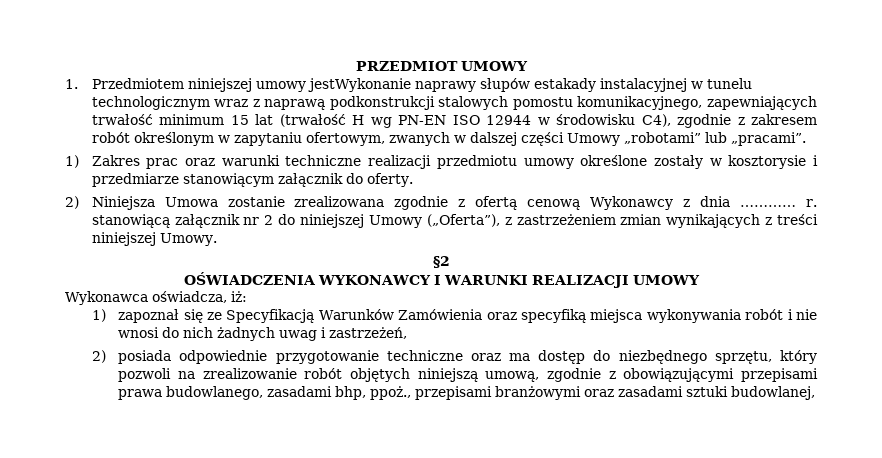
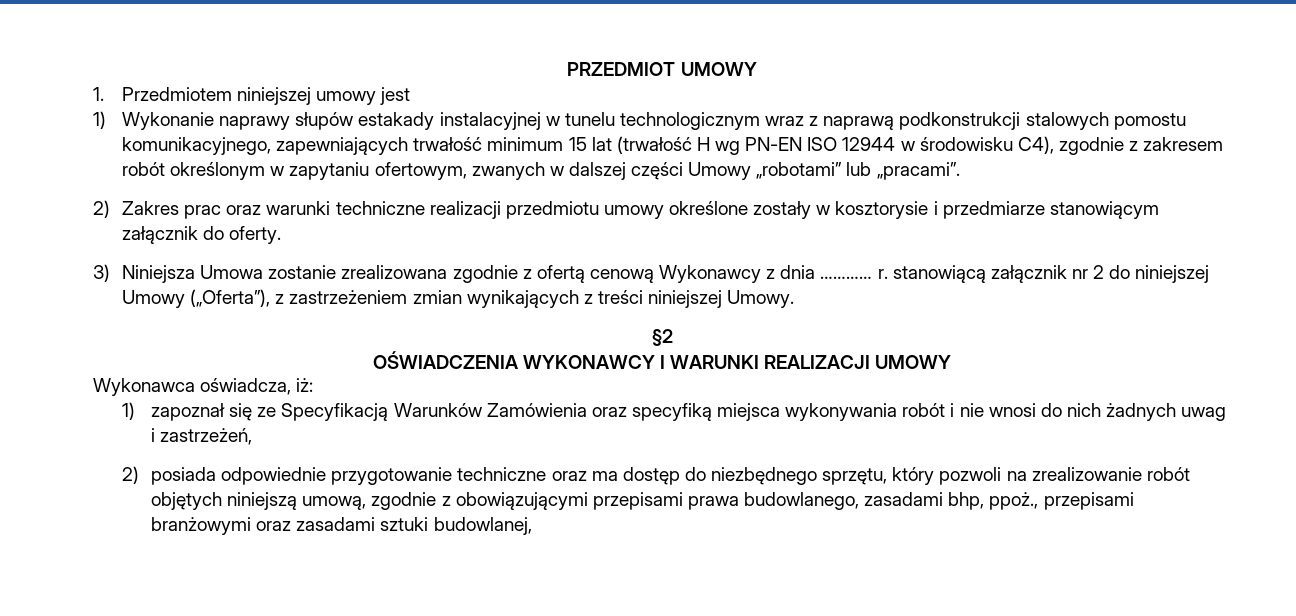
- 1. Przedmiotem niniejszej umowy jestWykonanie naprawy słupów estakady instalacyjnej w tunelu technologicznym wraz z naprawą podkonstrukcji stalowych pomostu komunikacyjnego, zapewniających trwałość minimum 15 lat (trwałość H wg PN-EN ISO 12944 w środowisku C4), zgodnie z zakresem robót określonym w zapytaniu ofertowym, zwanych w dalszej części Umowy „robotami” lub „pracami”.
+ 1. Przedmiotem niniejszej umowy jest
+ 1) Wykonanie naprawy słupów estakady instalacyjnej w tunelu technologicznym wraz z naprawą podkonstrukcji stalowych pomostu komunikacyjnego, zapewniających trwałość minimum 15 lat (trwałość H wg PN-EN ISO 12944 w środowisku C4), zgodnie z zakresem robót określonym w zapytaniu ofertowym, zwanych w dalszej części Umowy „robotami” lub „pracami”.
- 1) Zakres prac oraz warunki techniczne realizacji przedmiotu umowy określone zostały w kosztorysie i przedmiarze stanowiącym załącznik do oferty.
+ 2) Zakres prac oraz warunki techniczne realizacji przedmiotu umowy określone zostały w kosztorysie i przedmiarze stanowiącym załącznik do oferty.
- 2) Niniejsza Umowa zostanie zrealizowana zgodnie z ofertą cenową Wykonawcy z dnia ………… r. stanowiącą załącznik nr 2 do niniejszej Umowy („Oferta”), z zastrzeżeniem zmian wynikających z treści niniejszej Umowy.
+ 3) Niniejsza Umowa zostanie zrealizowana zgodnie z ofertą cenową Wykonawcy z dnia ………… r. stanowiącą załącznik nr 2 do niniejszej Umowy („Oferta”), z zastrzeżeniem zmian wynikających z treści niniejszej Umowy.

